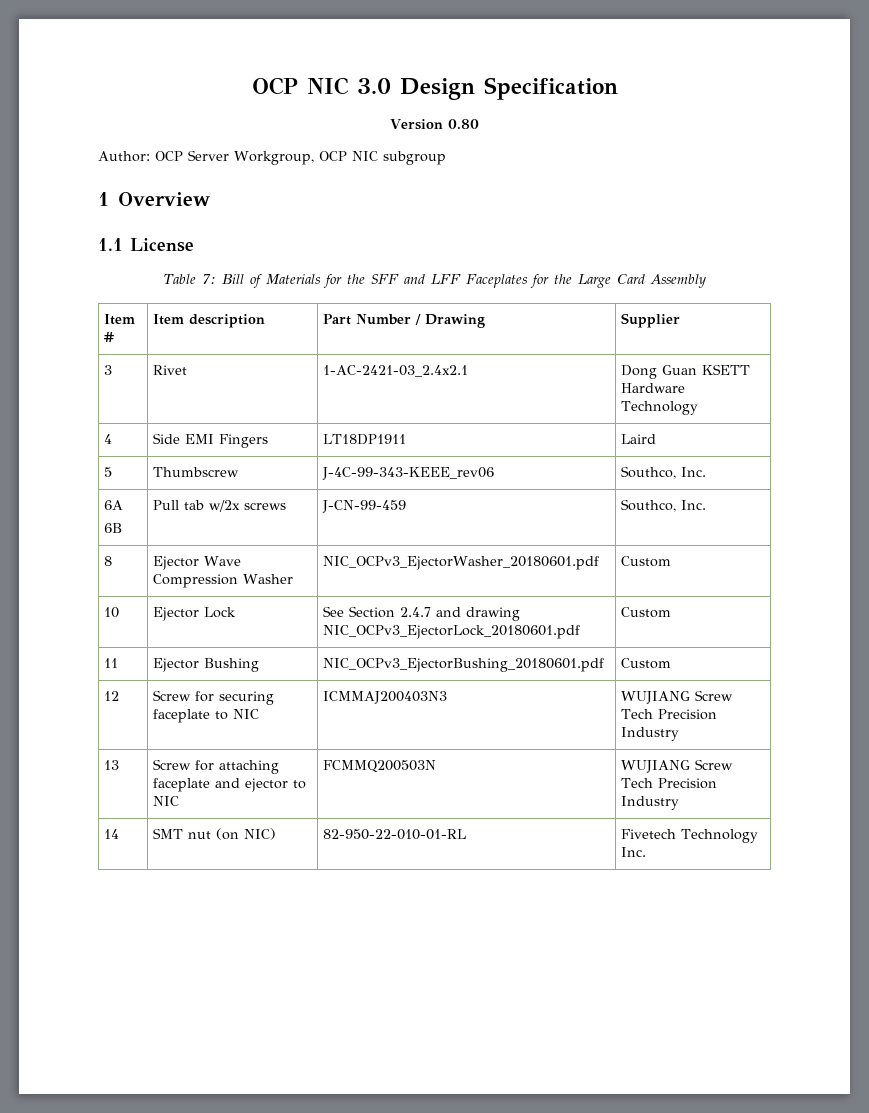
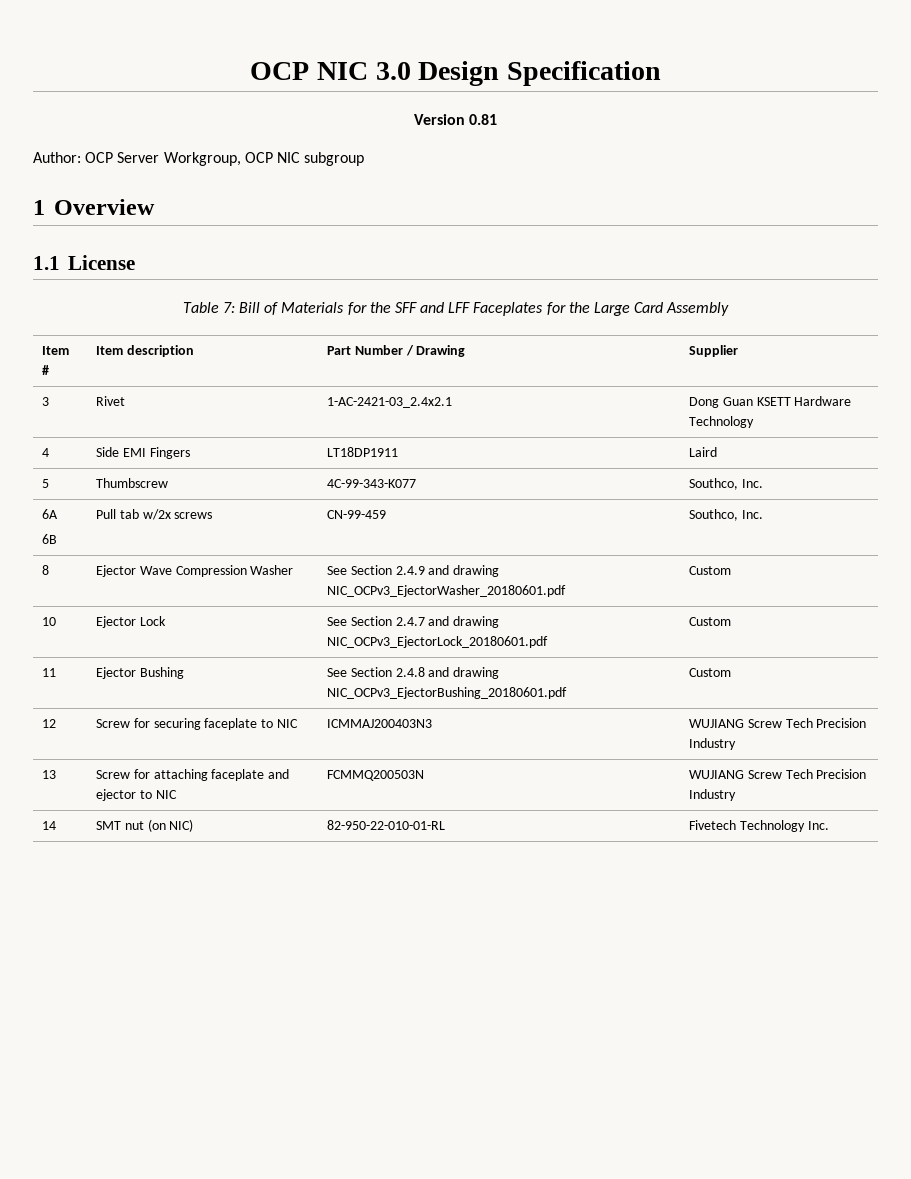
- Version 0.80
+ Version 0.81
- 5 | Thumbscrew | J-4C-99-343-KEEE_rev06 | Southco, Inc.
+ 5 | Thumbscrew | 4C-99-343-K077 | Southco, Inc.
  6A
- 6B | Pull tab w/2x screws | J-CN-99-459 | Southco, Inc.
+ 6B | Pull tab w/2x screws | CN-99-459 | Southco, Inc.
- 8 | Ejector Wave Compression Washer | NIC_OCPv3_EjectorWasher_20180601.pdf | Custom
+ 8 | Ejector Wave Compression Washer | See Section 2.4.9 and drawing NIC_OCPv3_EjectorWasher_20180601.pdf | Custom
- 11 | Ejector Bushing | NIC_OCPv3_EjectorBushing_20180601.pdf | Custom
+ 11 | Ejector Bushing | See Section 2.4.8 and drawing NIC_OCPv3_EjectorBushing_20180601.pdf | Custom

